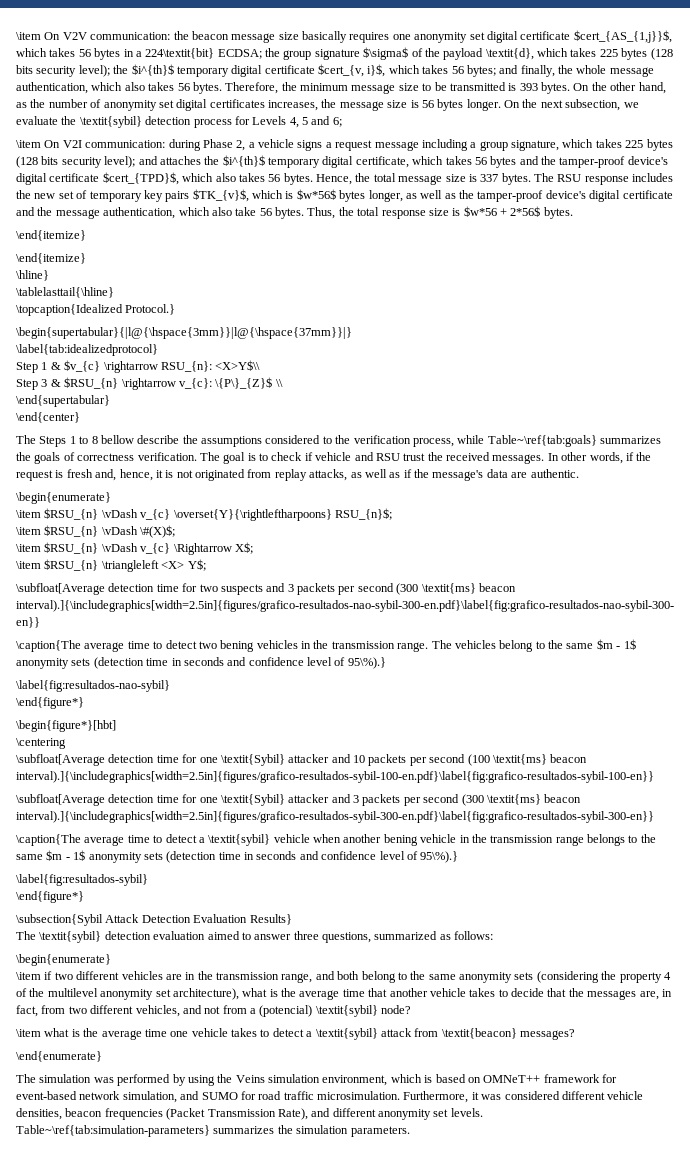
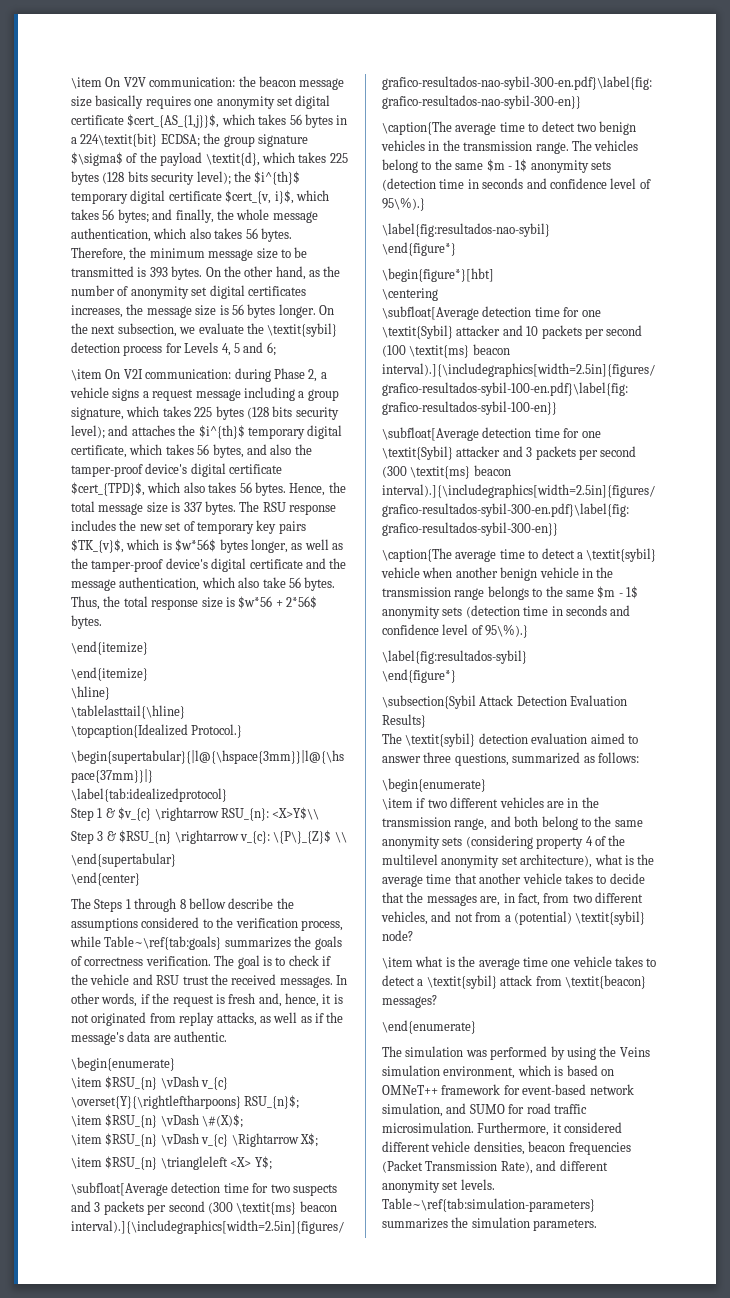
- \item On V2I communication: during Phase 2, a vehicle signs a request message including a group signature, which takes 225 bytes (128 bits security level); and attaches the $i^{th}$ temporary digital certificate, which takes 56 bytes and the tamper-proof device's digital certificate $cert_{TPD}$, which also takes 56 bytes.
+ \item On V2I communication: during Phase 2, a vehicle signs a request message including a group signature, which takes 225 bytes (128 bits security level); and attaches the $i^{th}$ temporary digital certificate, which takes 56 bytes, and also the tamper-proof device's digital certificate $cert_{TPD}$, which also takes 56 bytes.
- The Steps 1 to 8 bellow describe the assumptions considered to the verification process, while Table~\ref{tab:goals} summarizes the goals of correctness verification.
+ The Steps 1 through 8 bellow describe the assumptions considered to the verification process, while Table~\ref{tab:goals} summarizes the goals of correctness verification.
- The goal is to check if vehicle and RSU trust the received messages.
+ The goal is to check if the vehicle and RSU trust the received messages.
- \caption{The average time to detect two bening vehicles in the transmission range.
+ \caption{The average time to detect two benign vehicles in the transmission range.
- \caption{The average time to detect a \textit{sybil} vehicle when another bening vehicle in the transmission range belongs to the same $m - 1$ anonymity sets (detection time in seconds and confidence level of 95\%).}
+ \caption{The average time to detect a \textit{sybil} vehicle when another benign vehicle in the transmission range belongs to the same $m - 1$ anonymity sets (detection time in seconds and confidence level of 95\%).}
- \item if two different vehicles are in the transmission range, and both belong to the same anonymity sets (considering the property 4 of the multilevel anonymity set architecture), what is the average time that another vehicle takes to decide that the messages are, in fact, from two different vehicles, and not from a (potencial) \textit{sybil} node?
+ \item if two different vehicles are in the transmission range, and both belong to the same anonymity sets (considering property 4 of the multilevel anonymity set architecture), what is the average time that another vehicle takes to decide that the messages are, in fact, from two different vehicles, and not from a (potential) \textit{sybil} node?
- Furthermore, it was considered different vehicle densities, beacon frequencies (Packet Transmission Rate), and different anonymity set levels.
+ Furthermore, it considered different vehicle densities, beacon frequencies (Packet Transmission Rate), and different anonymity set levels.

